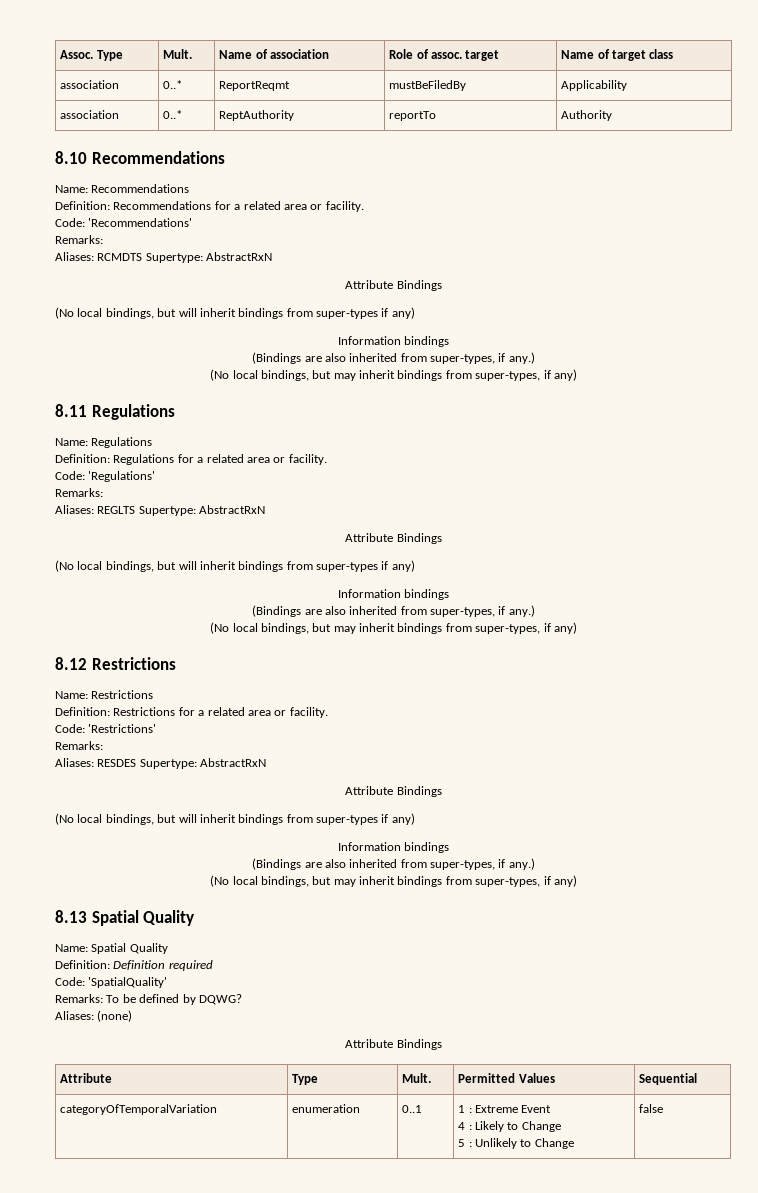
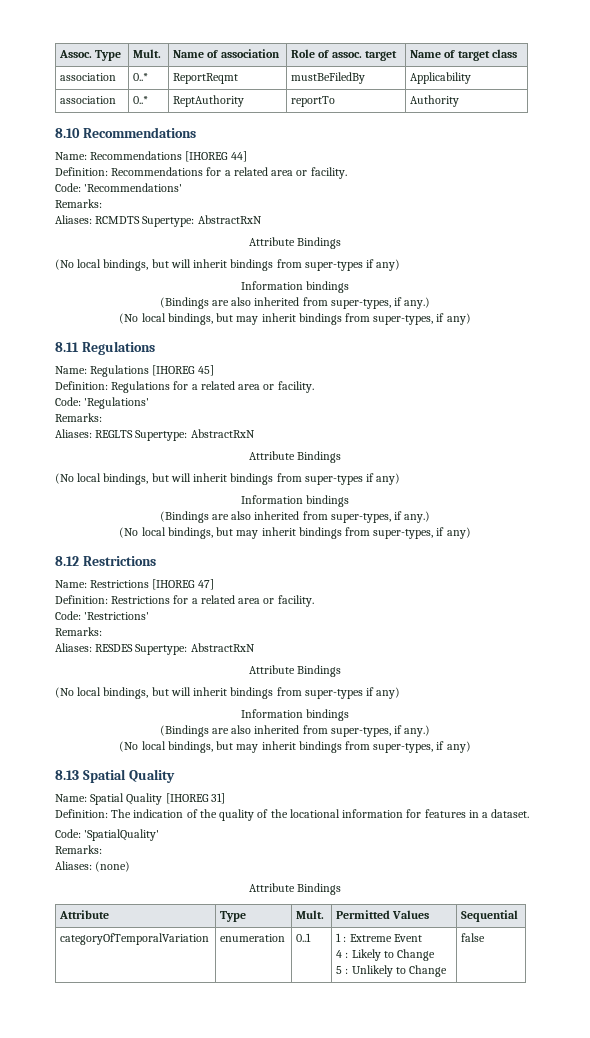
- Name: Recommendations
+ Name: Recommendations [IHOREG 44]
- Name: Regulations
+ Name: Regulations [IHOREG 45]
- Name: Restrictions
+ Name: Restrictions [IHOREG 47]
- Name: Spatial Quality
- Definition: Definition required
+ Name: Spatial Quality [IHOREG 31]
+ Definition: The indication of the quality of the locational information for features in a dataset.
  Code: 'SpatialQuality'
- Remarks: To be defined by DQWG?
+ Remarks:

